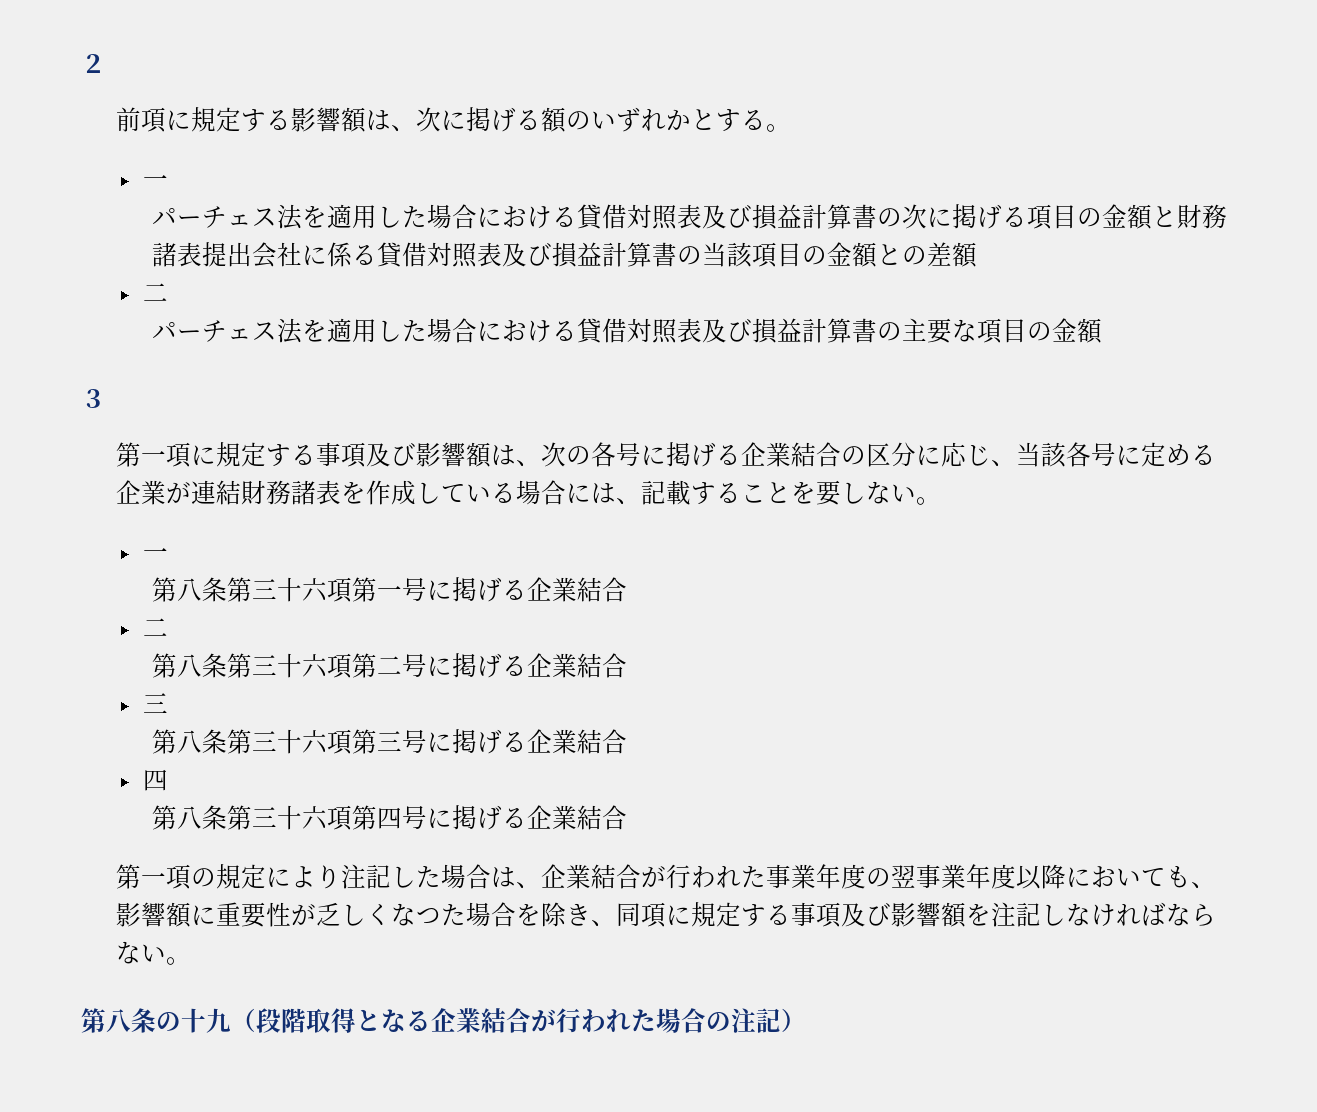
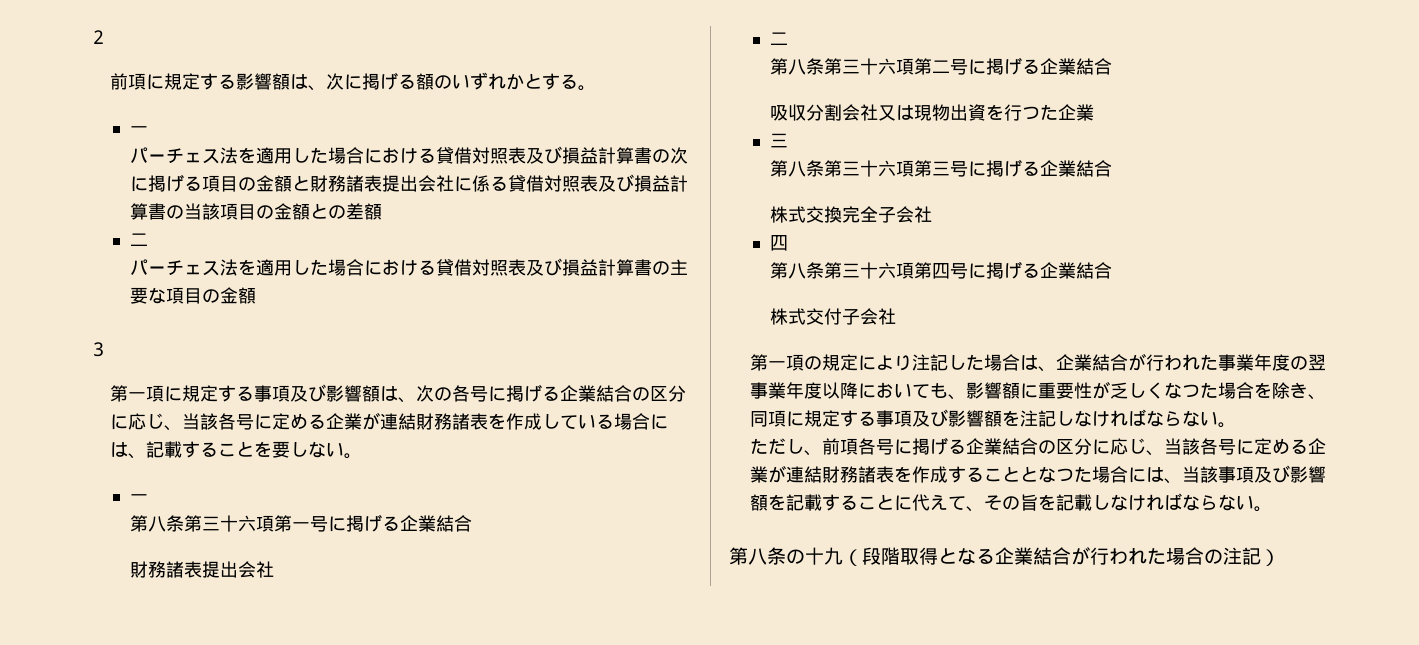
  第八条第三十六項第一号に掲げる企業結合
+ 財務諸表提出会社
+ 吸収分割会社又は現物出資を行つた企業
+ 株式交換完全子会社
+ 株式交付子会社
+ ただし、前項各号に掲げる企業結合の区分に応じ、当該各号に定める企業が連結財務諸表を作成することとなつた場合には、当該事項及び影響額を記載することに代えて、その旨を記載しなければならない。

